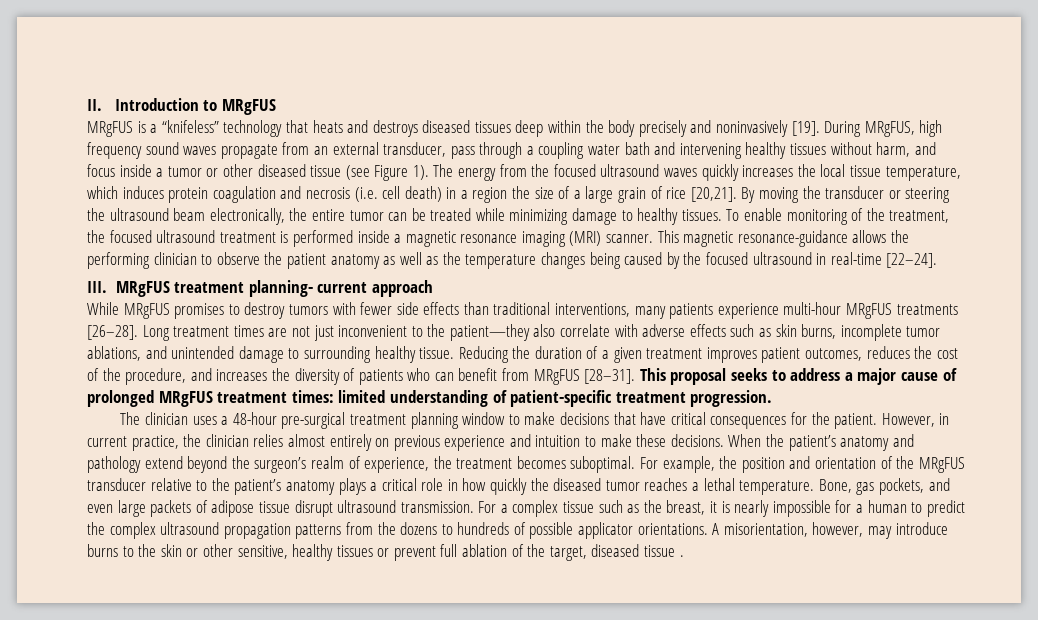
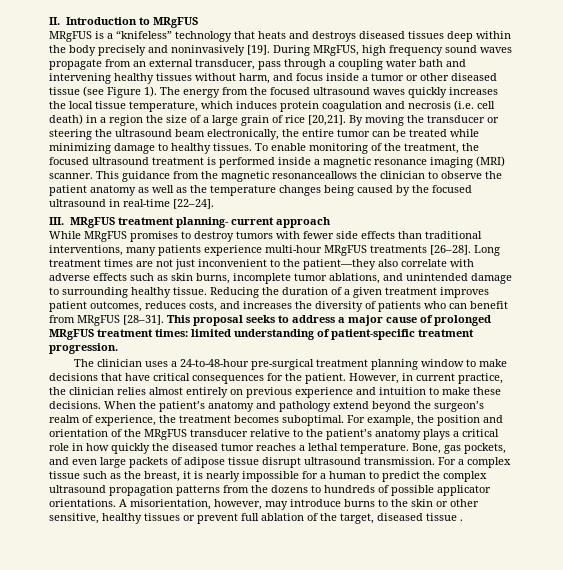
- This magnetic resonance-guidance allows the performing clinician to observe the patient anatomy as well as the temperature changes being caused by the focused ultrasound in real-time [22–24].
+ This guidance from the magnetic resonanceallows the clinician to observe the patient anatomy as well as the temperature changes being caused by the focused ultrasound in real-time [22–24].
- Reducing the duration of a given treatment improves patient outcomes, reduces the cost of the procedure, and increases the diversity of patients who can benefit from MRgFUS [28–31].
+ Reducing the duration of a given treatment improves patient outcomes, reduces costs, and increases the diversity of patients who can benefit from MRgFUS [28–31].
- The clinician uses a 48-hour pre-surgical treatment planning window to make decisions that have critical consequences for the patient.
+ The clinician uses a 24-to-48-hour pre-surgical treatment planning window to make decisions that have critical consequences for the patient.

